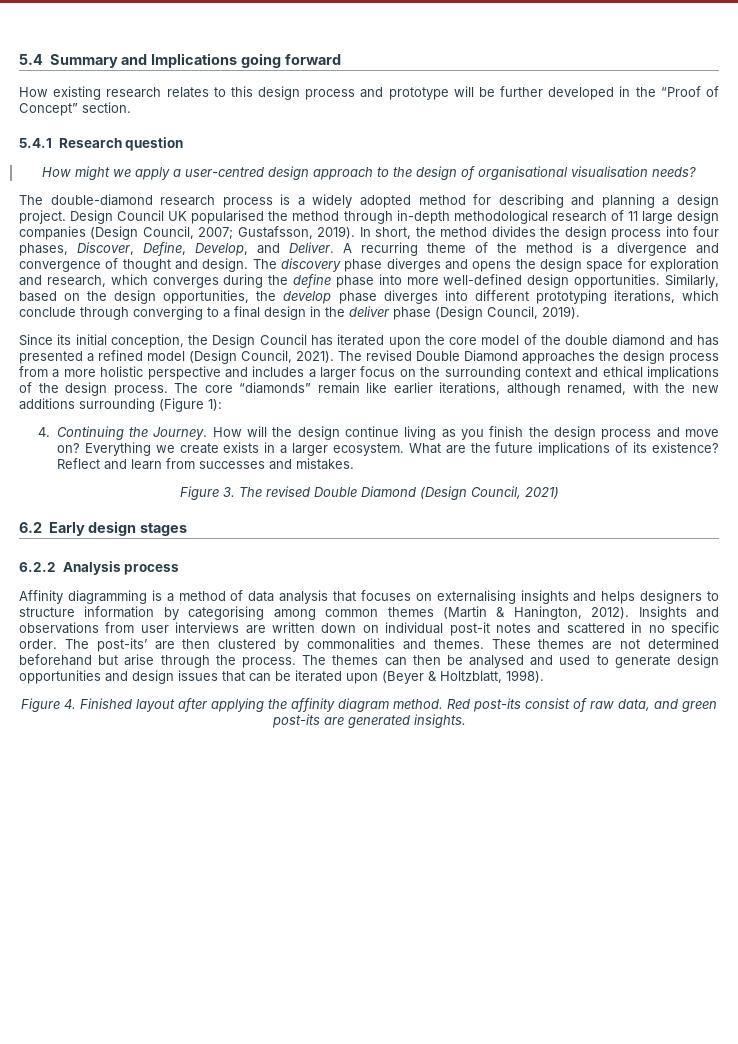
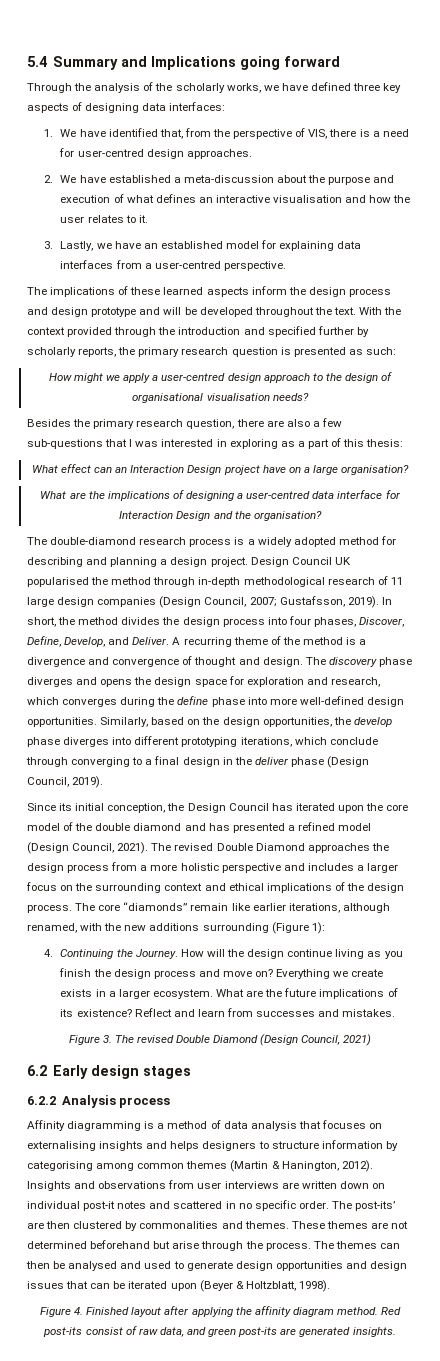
- How existing research relates to this design process and prototype will be further developed in the “Proof of Concept” section.
- 5.4.1 Research question
+ Through the analysis of the scholarly works, we have defined three key aspects of designing data interfaces:
+ 1. We have identified that, from the perspective of VIS, there is a need for user-centred design approaches.
+ 2. We have established a meta-discussion about the purpose and execution of what defines an interactive visualisation and how the user relates to it.
+ 3. Lastly, we have an established model for explaining data interfaces from a user-centred perspective.
+ The implications of these learned aspects inform the design process and design prototype and will be developed throughout the text. With the context provided through the introduction and specified further by scholarly reports, the primary research question is presented as such:
+ Besides the primary research question, there are also a few sub-questions that I was interested in exploring as a part of this thesis:
+ What effect can an Interaction Design project have on a large organisation?
+ What are the implications of designing a user-centred data interface for Interaction Design and the organisation?

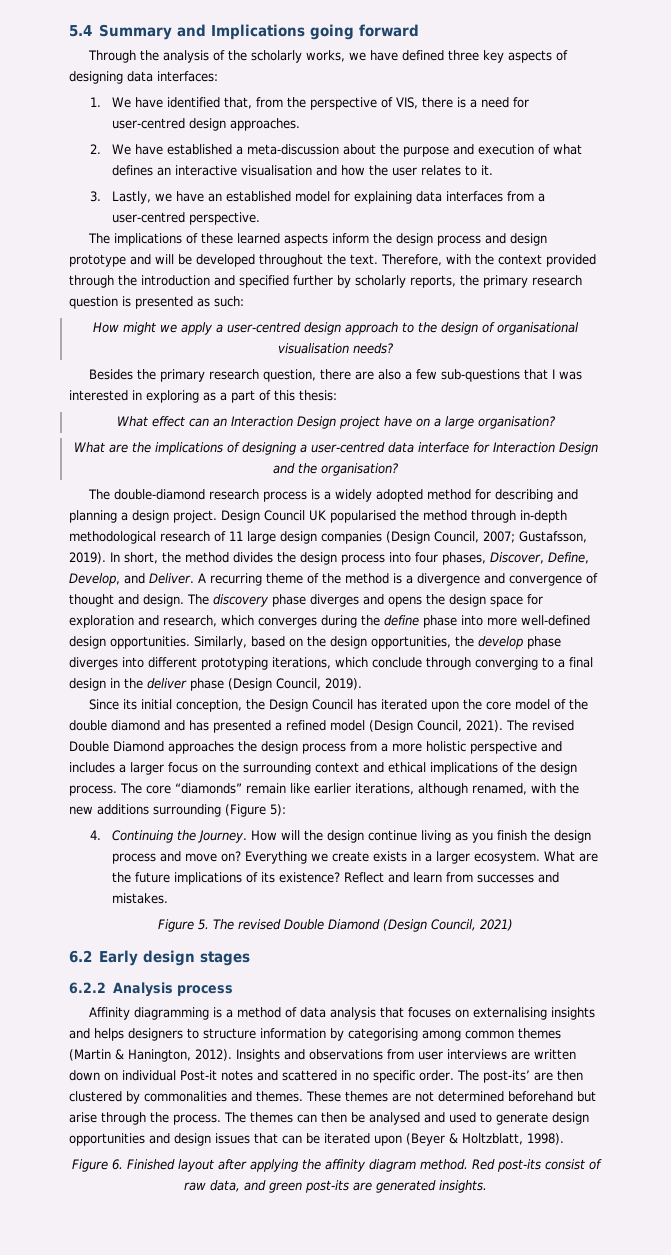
- With the context provided through the introduction and specified further by scholarly reports, the primary research question is presented as such:
+ Therefore, with the context provided through the introduction and specified further by scholarly reports, the primary research question is presented as such:
- The core “diamonds” remain like earlier iterations, although renamed, with the new additions surrounding (Figure 1):
+ The core “diamonds” remain like earlier iterations, although renamed, with the new additions surrounding (Figure 5):
- Figure 3. The revised Double Diamond (Design Council, 2021)
+ Figure 5. The revised Double Diamond (Design Council, 2021)
- Insights and observations from user interviews are written down on individual post-it notes and scattered in no specific order.
+ Insights and observations from user interviews are written down on individual Post-it notes and scattered in no specific order.
- Figure 4. Finished layout after applying the affinity diagram method.
+ Figure 6. Finished layout after applying the affinity diagram method.

